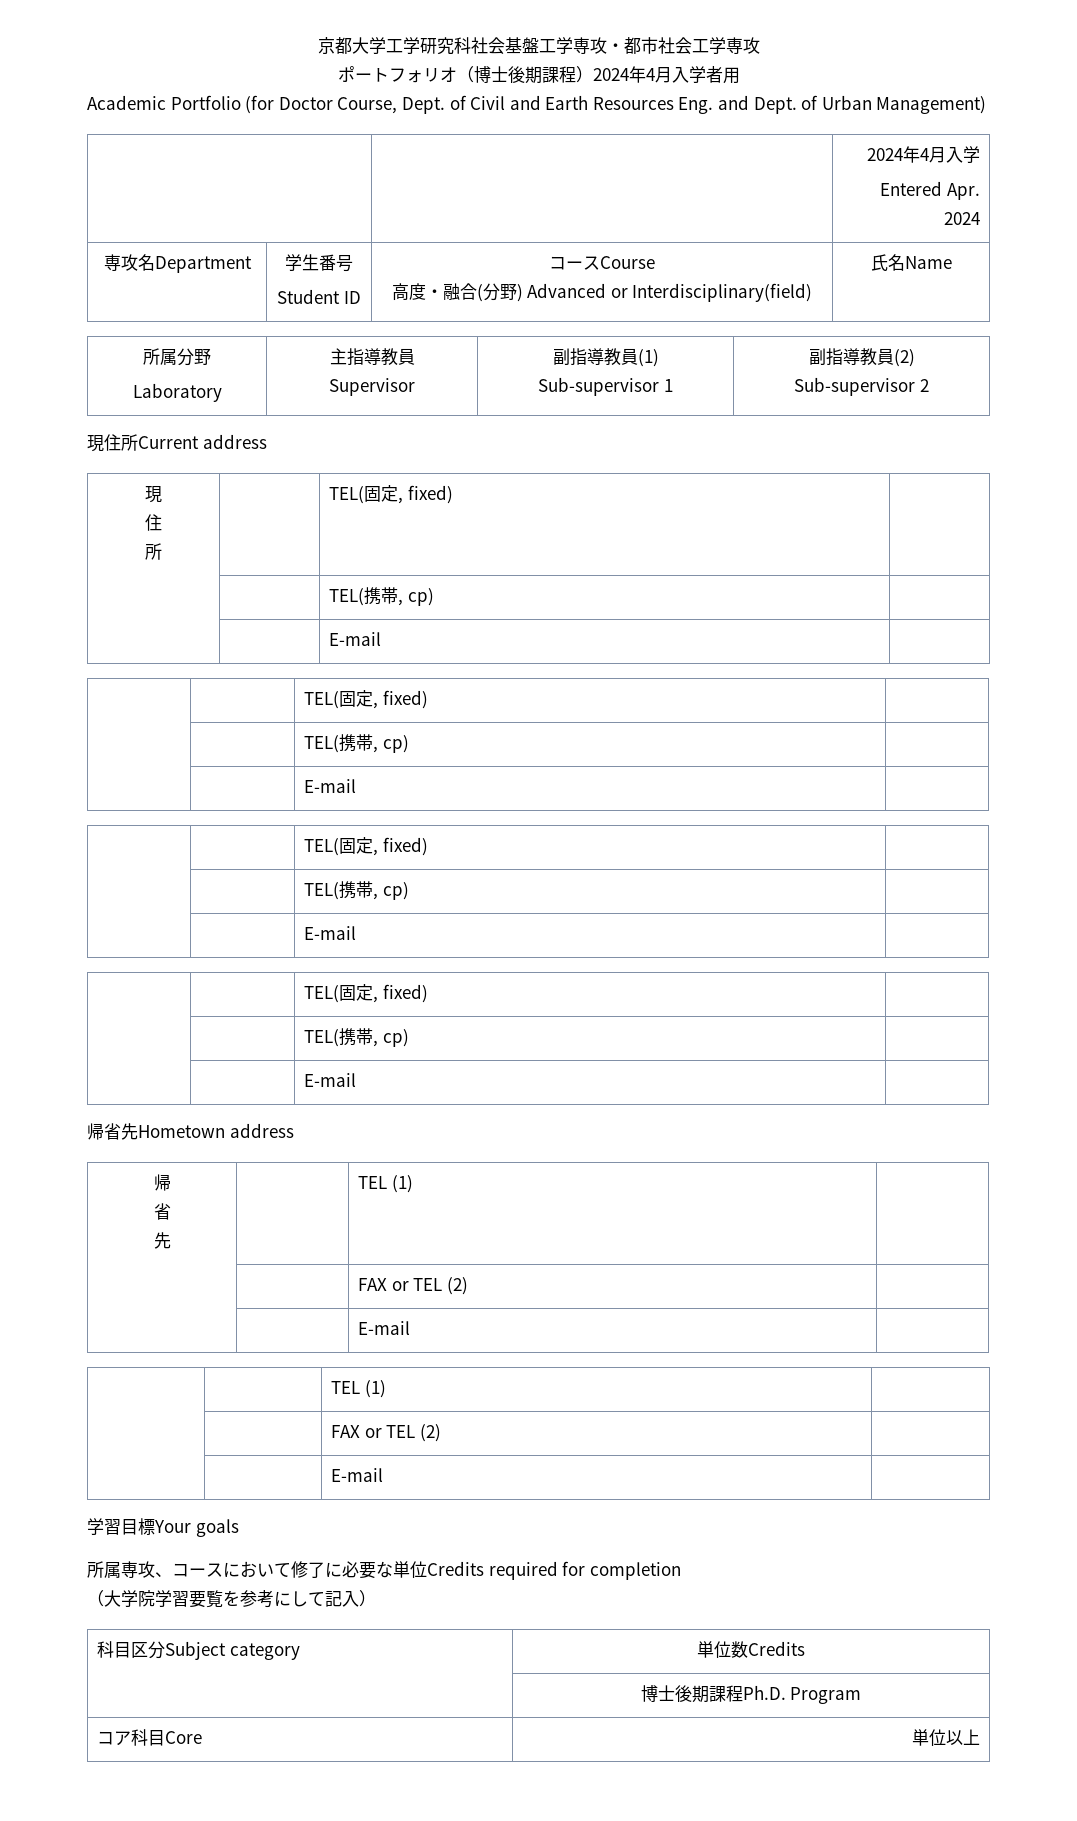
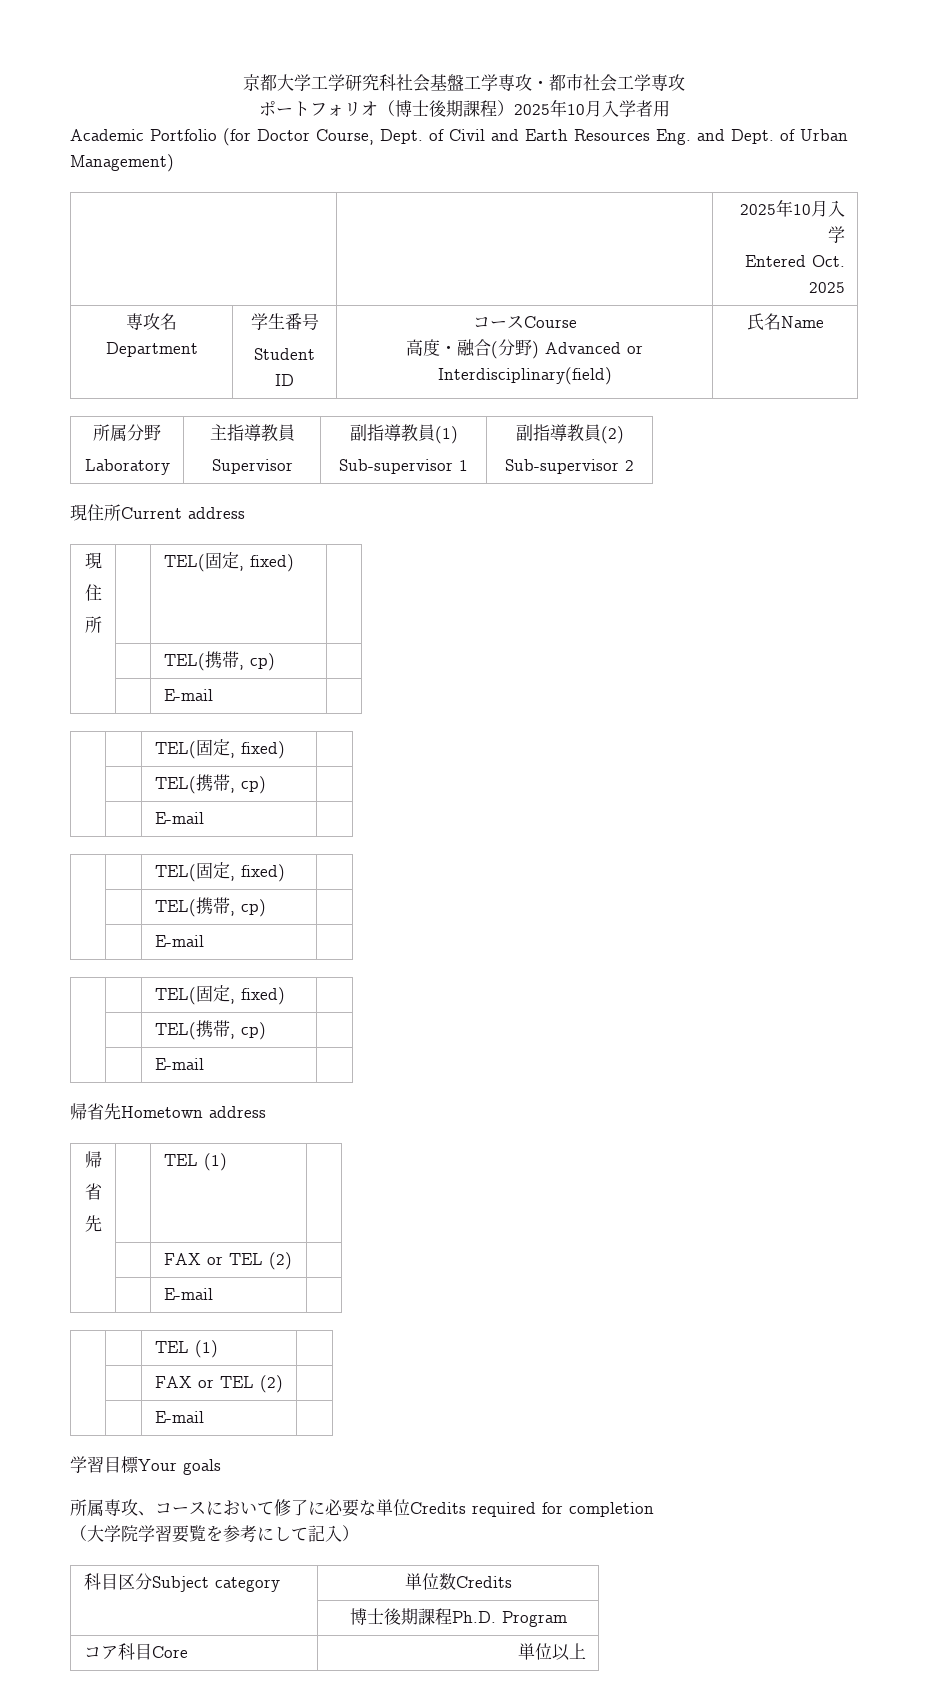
- ポートフォリオ（博士後期課程）2024年4月入学者用
+ ポートフォリオ（博士後期課程）2025年10月入学者用
- | | 2024年4月入学
- Entered Apr. 2024
+ | | 2025年10月入学
+ Entered Oct. 2025

